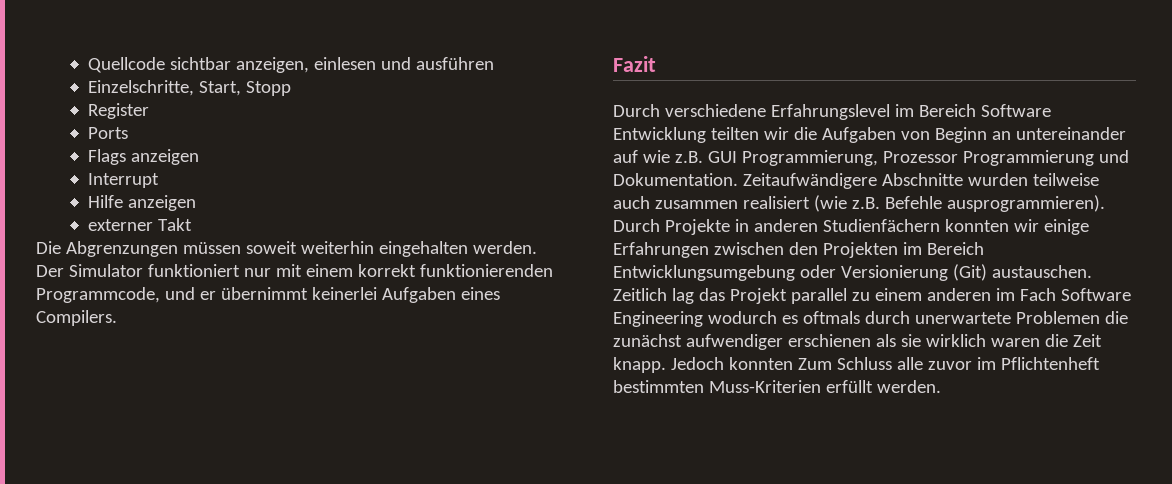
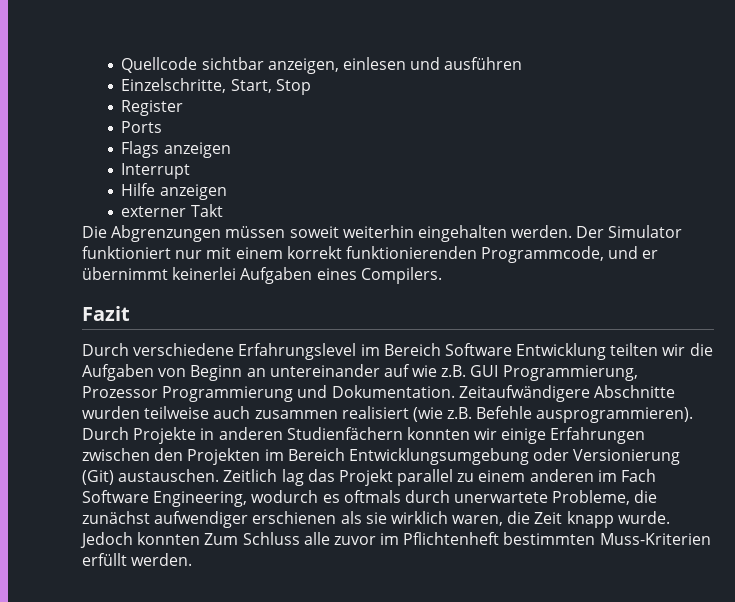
- Einzelschritte, Start, Stopp
+ Einzelschritte, Start, Stop
- Zeitlich lag das Projekt parallel zu einem anderen im Fach Software Engineering wodurch es oftmals durch unerwartete Problemen die zunächst aufwendiger erschienen als sie wirklich waren die Zeit knapp.
+ Zeitlich lag das Projekt parallel zu einem anderen im Fach Software Engineering, wodurch es oftmals durch unerwartete Probleme, die zunächst aufwendiger erschienen als sie wirklich waren, die Zeit knapp wurde.

